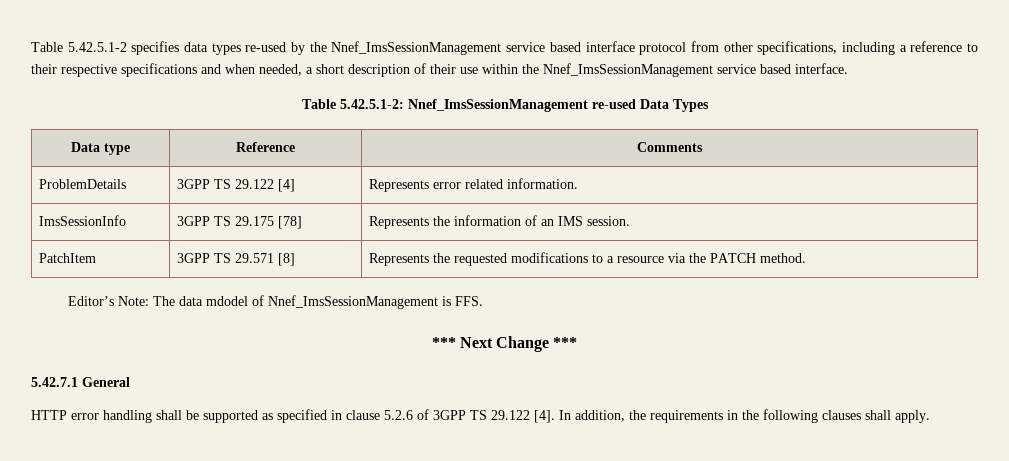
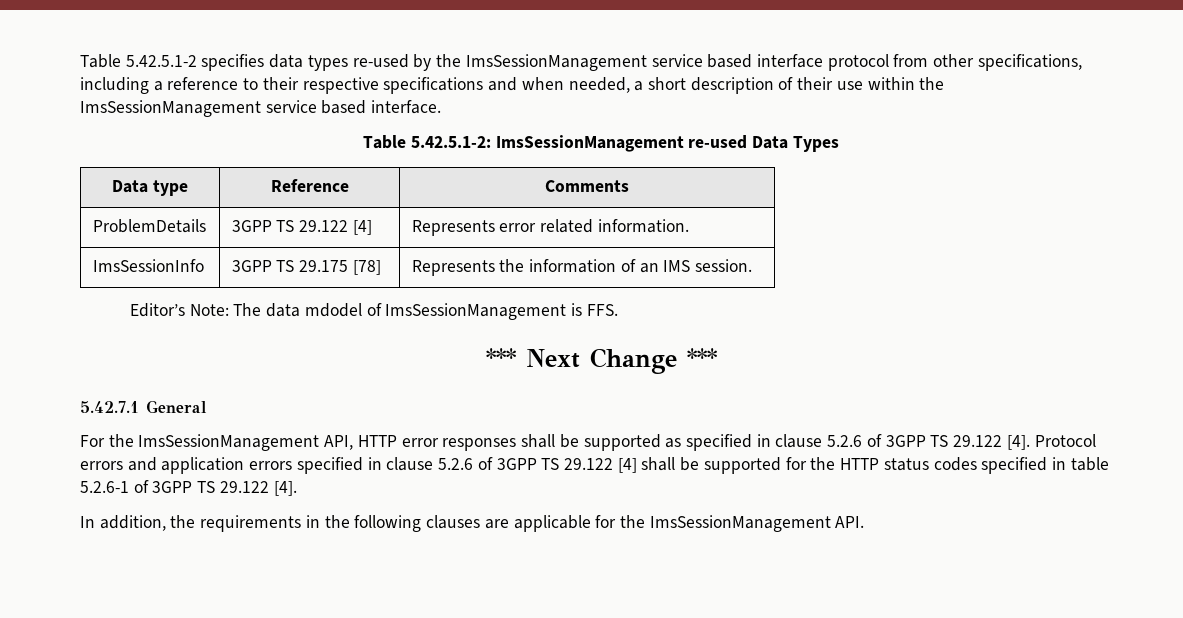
- Table 5.42.5.1-2 specifies data types re-used by the Nnef_ImsSessionManagement service based interface protocol from other specifications, including a reference to their respective specifications and when needed, a short description of their use within the Nnef_ImsSessionManagement service based interface.
+ Table 5.42.5.1-2 specifies data types re-used by the ImsSessionManagement service based interface protocol from other specifications, including a reference to their respective specifications and when needed, a short description of their use within the ImsSessionManagement service based interface.
- Table 5.42.5.1-2: Nnef_ImsSessionManagement re-used Data Types
+ Table 5.42.5.1-2: ImsSessionManagement re-used Data Types
- PatchItem | 3GPP TS 29.571 [8] | Represents the requested modifications to a resource via the PATCH method.
- Editor’s Note: The data mdodel of Nnef_ImsSessionManagement is FFS.
+ Editor’s Note: The data mdodel of ImsSessionManagement is FFS.
- HTTP error handling shall be supported as specified in clause 5.2.6 of 3GPP TS 29.122 [4]. In addition, the requirements in the following clauses shall apply.
+ For the ImsSessionManagement API, HTTP error responses shall be supported as specified in clause 5.2.6 of 3GPP TS 29.122 [4]. Protocol errors and application errors specified in clause 5.2.6 of 3GPP TS 29.122 [4] shall be supported for the HTTP status codes specified in table 5.2.6-1 of 3GPP TS 29.122 [4].
+ In addition, the requirements in the following clauses are applicable for the ImsSessionManagement API.

